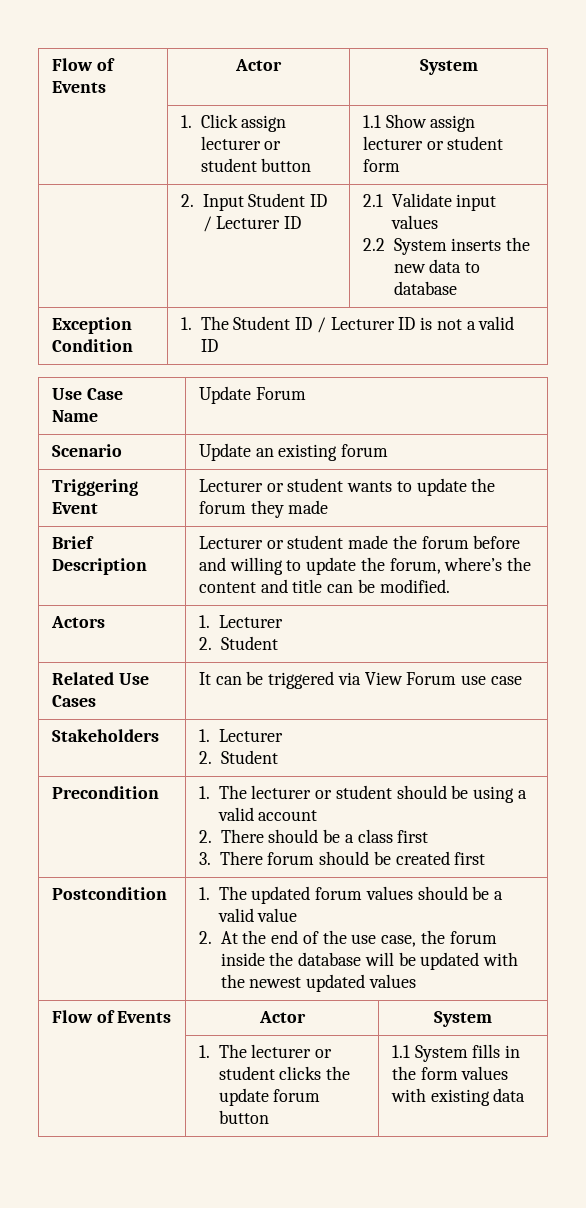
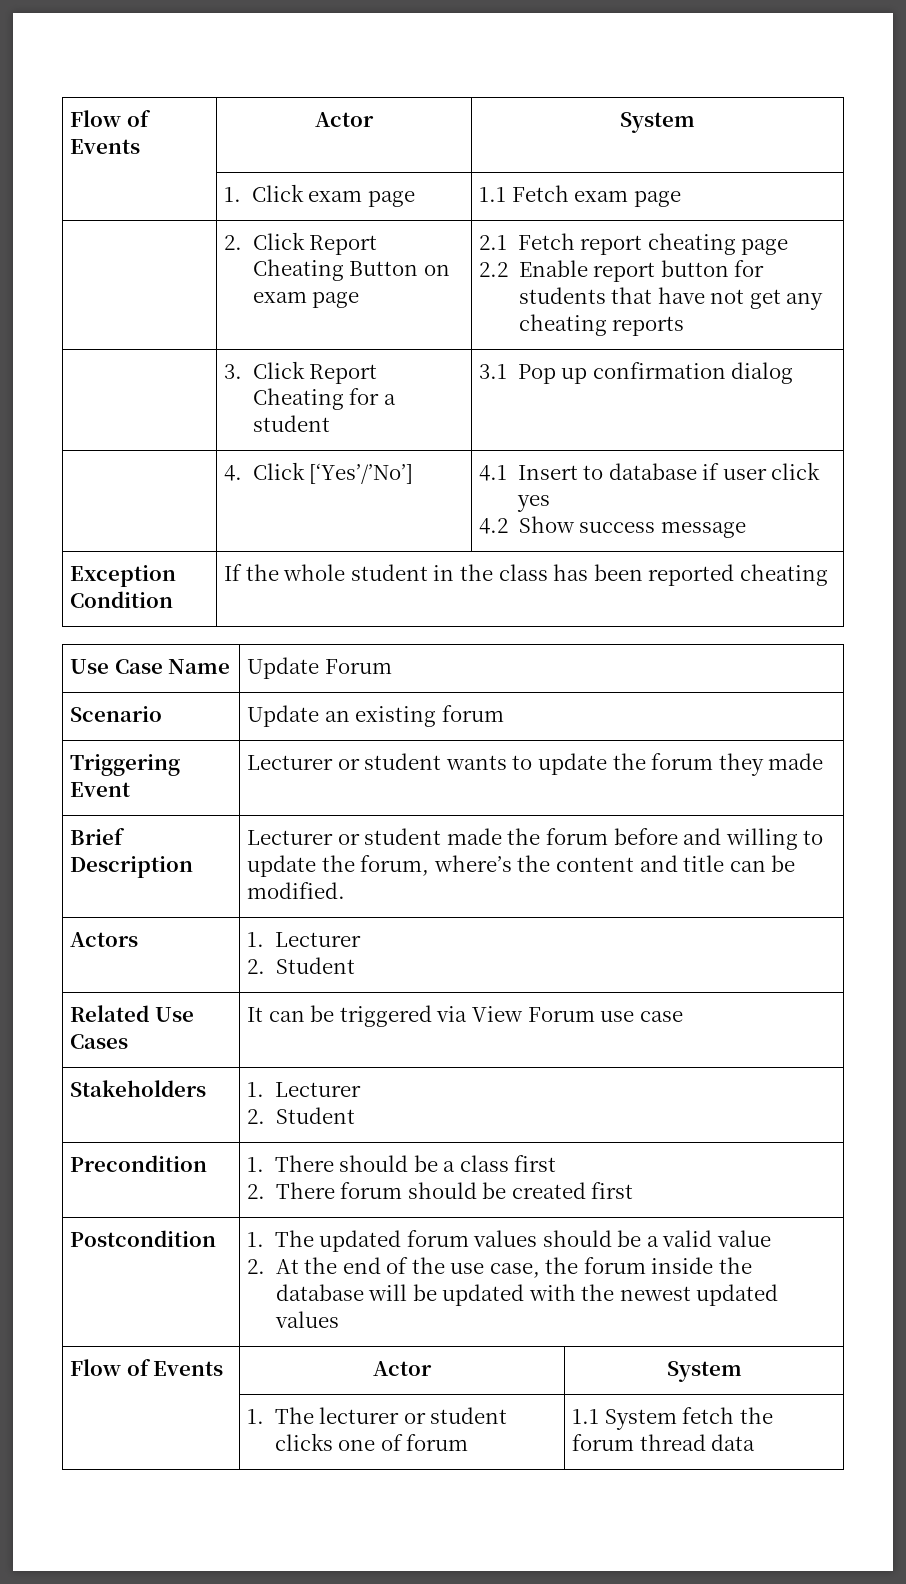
- | 1. Click assign lecturer or student button | 1.1 Show assign lecturer or student form
- | 2. Input Student ID / Lecturer ID | 2.1 Validate input values
- 2.2 System inserts the new data to database
- Exception Condition | 1. The Student ID / Lecturer ID is not a valid ID
+ | 1. Click exam page | 1.1 Fetch exam page
+ | 2. Click Report Cheating Button on exam page | 2.1 Fetch report cheating page
+ 2.2 Enable report button for students that have not get any cheating reports
+ | 3. Click Report Cheating for a student | 3.1 Pop up confirmation dialog
+ | 4. Click [‘Yes’/’No’] | 4.1 Insert to database if user click yes
+ 4.2 Show success message
+ Exception Condition | If the whole student in the class has been reported cheating
- Precondition | 1. The lecturer or student should be using a valid account
- 2. There should be a class first
- 3. There forum should be created first
+ Precondition | 1. There should be a class first
+ 2. There forum should be created first
- | 1. The lecturer or student clicks the update forum button | 1.1 System fills in the form values with existing data
+ | 1. The lecturer or student clicks one of forum | 1.1 System fetch the forum thread data

